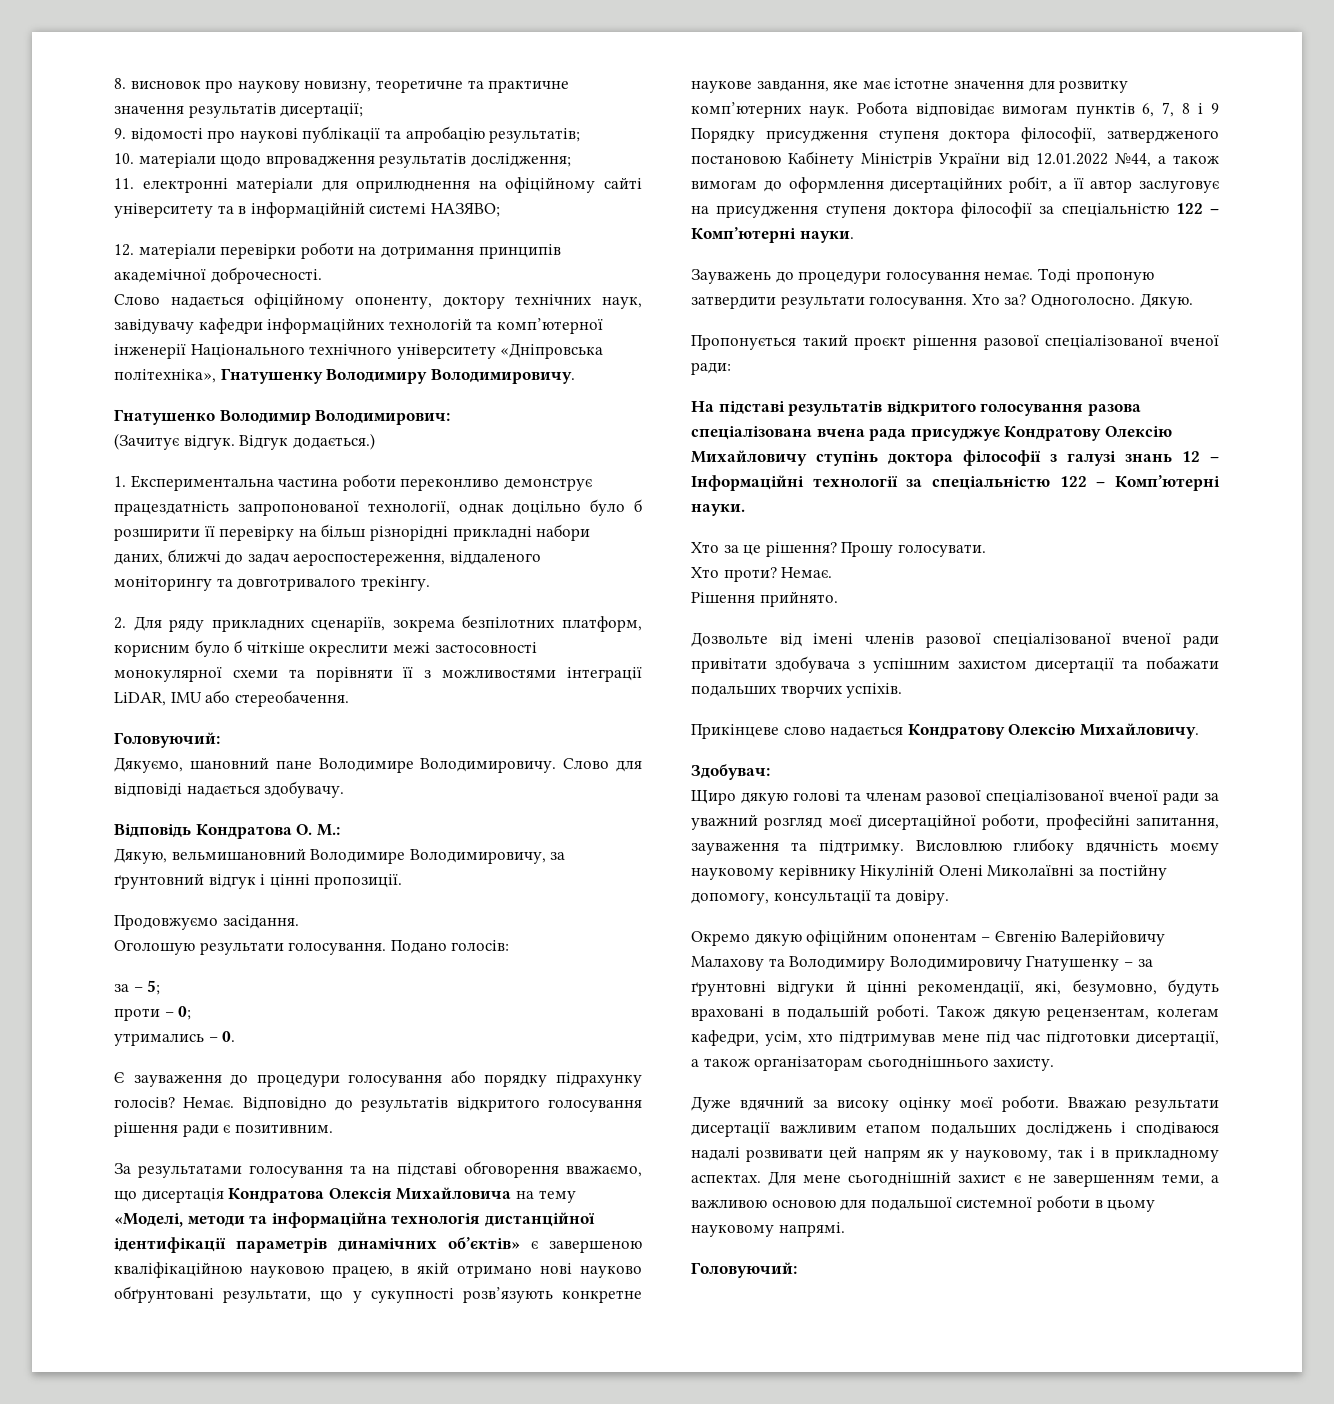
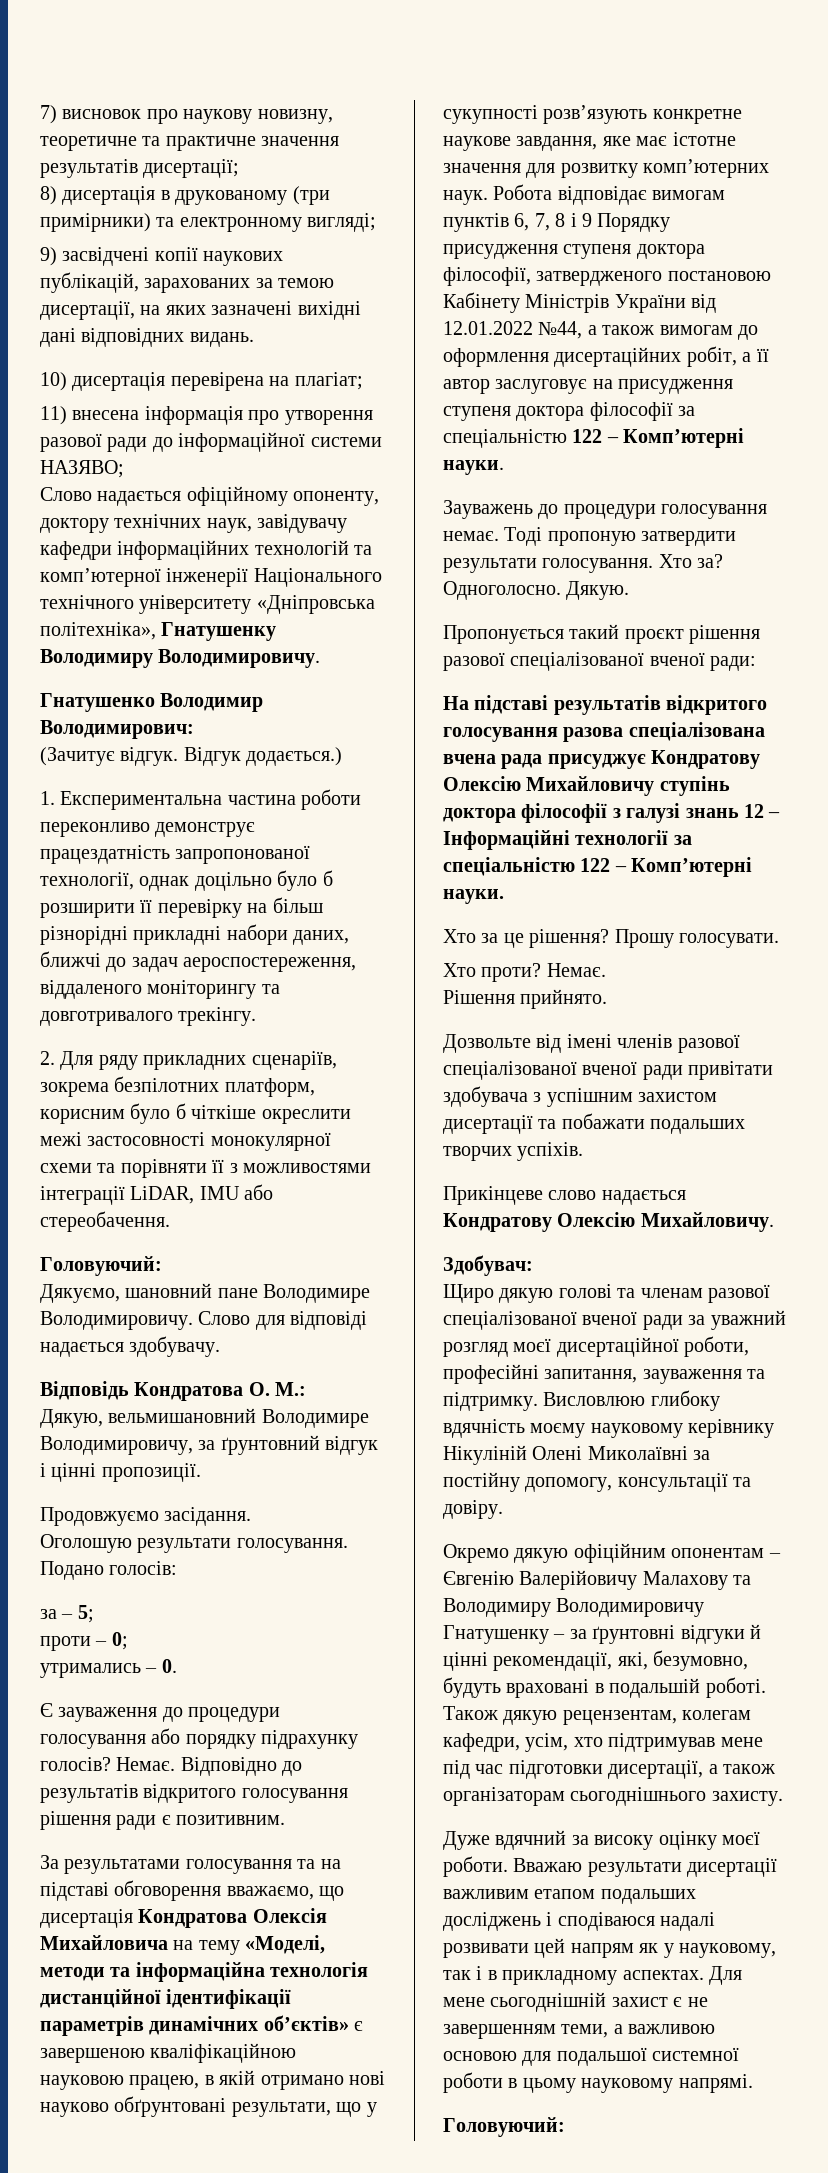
- 8. висновок про наукову новизну, теоретичне та практичне значення результатів дисертації;
+ 7) висновок про наукову новизну, теоретичне та практичне значення результатів дисертації;
- 9. відомості про наукові публікації та апробацію результатів;
- 10. матеріали щодо впровадження результатів дослідження;
- 11. електронні матеріали для оприлюднення на офіційному сайті університету та в інформаційній системі НАЗЯВО;
- 12. матеріали перевірки роботи на дотримання принципів академічної доброчесності.
+ 8) дисертація в друкованому (три примірники) та електронному вигляді;
+ 9) засвідчені копії наукових публікацій, зарахованих за темою дисертації, на яких зазначені вихідні дані відповідних видань.
+ 10) дисертація перевірена на плагіат;
+ 11) внесена інформація про утворення разової ради до інформаційної системи НАЗЯВО;

